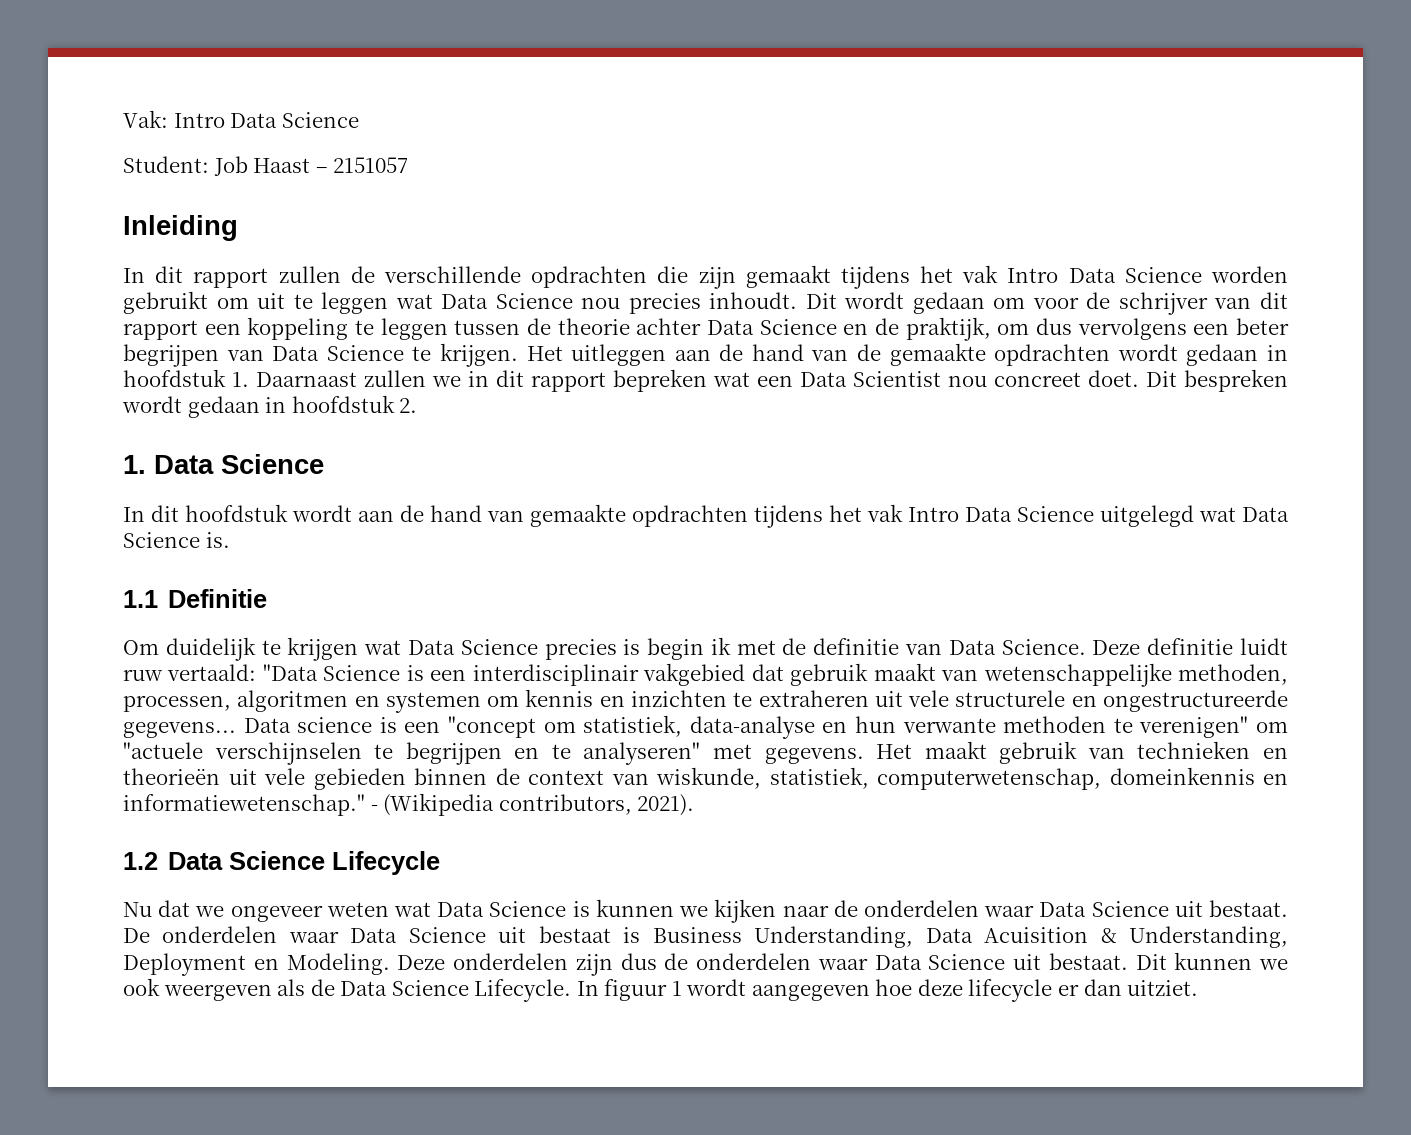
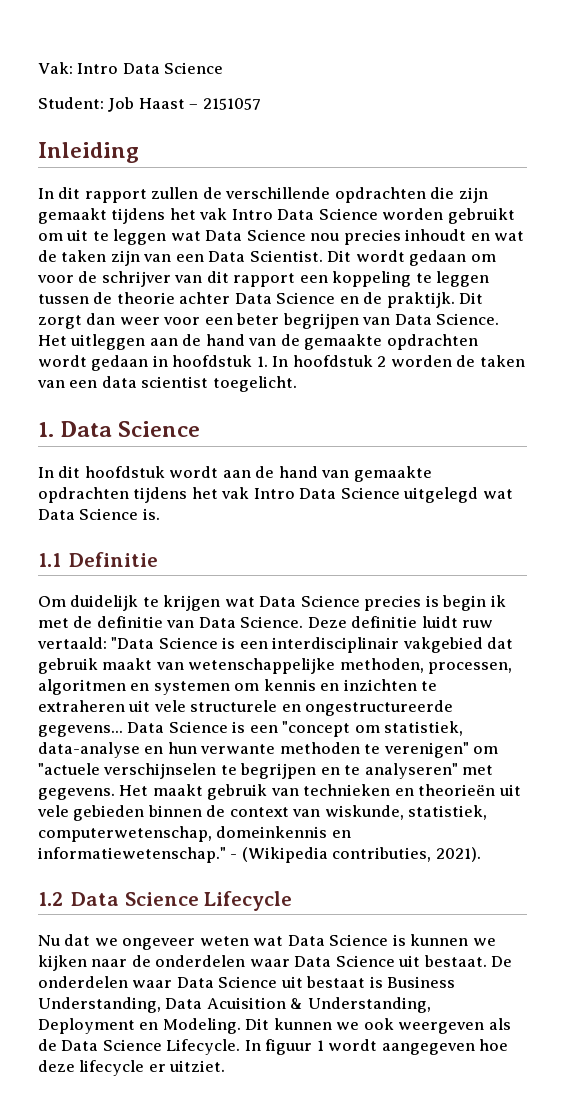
- In dit rapport zullen de verschillende opdrachten die zijn gemaakt tijdens het vak Intro Data Science worden gebruikt om uit te leggen wat Data Science nou precies inhoudt.
+ In dit rapport zullen de verschillende opdrachten die zijn gemaakt tijdens het vak Intro Data Science worden gebruikt om uit te leggen wat Data Science nou precies inhoudt en wat de taken zijn van een Data Scientist.
- Dit wordt gedaan om voor de schrijver van dit rapport een koppeling te leggen tussen de theorie achter Data Science en de praktijk, om dus vervolgens een beter begrijpen van Data Science te krijgen.
+ Dit wordt gedaan om voor de schrijver van dit rapport een koppeling te leggen tussen de theorie achter Data Science en de praktijk. Dit zorgt dan weer voor een beter begrijpen van Data Science.
- Het uitleggen aan de hand van de gemaakte opdrachten wordt gedaan in hoofdstuk 1. Daarnaast zullen we in dit rapport bepreken wat een Data Scientist nou concreet doet. Dit bespreken wordt gedaan in hoofdstuk 2.
+ Het uitleggen aan de hand van de gemaakte opdrachten wordt gedaan in hoofdstuk 1. In hoofdstuk 2 worden de taken van een data scientist toegelicht.
- Data science is een "concept om statistiek, data-analyse en hun verwante methoden te verenigen" om "actuele verschijnselen te begrijpen en te analyseren" met gegevens.
+ Data Science is een "concept om statistiek, data-analyse en hun verwante methoden te verenigen" om "actuele verschijnselen te begrijpen en te analyseren" met gegevens.
- - (Wikipedia contributors, 2021).
+ - (Wikipedia contributies, 2021).
- Deze onderdelen zijn dus de onderdelen waar Data Science uit bestaat.
- In figuur 1 wordt aangegeven hoe deze lifecycle er dan uitziet.
+ In figuur 1 wordt aangegeven hoe deze lifecycle er uitziet.

